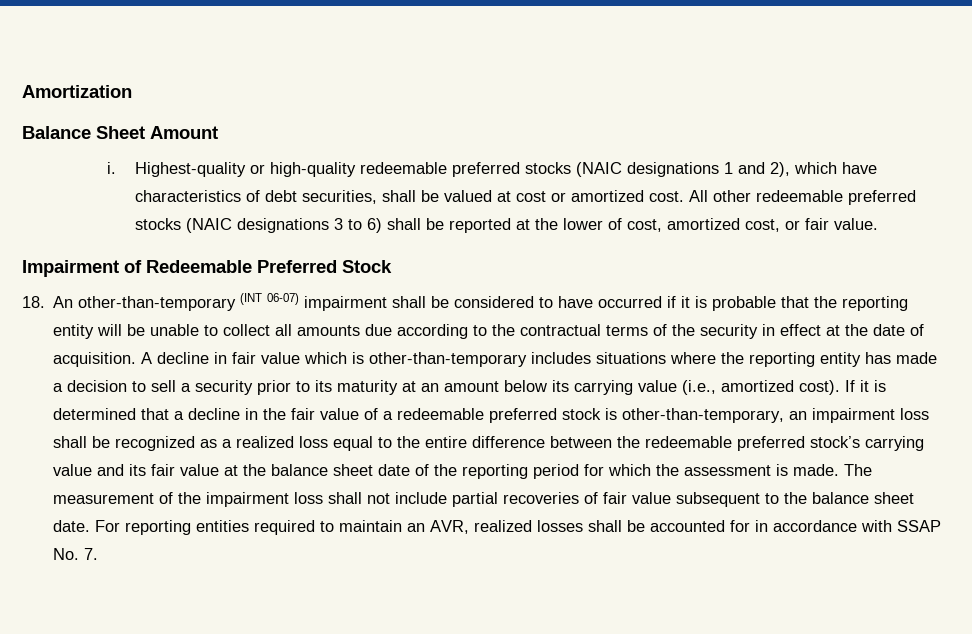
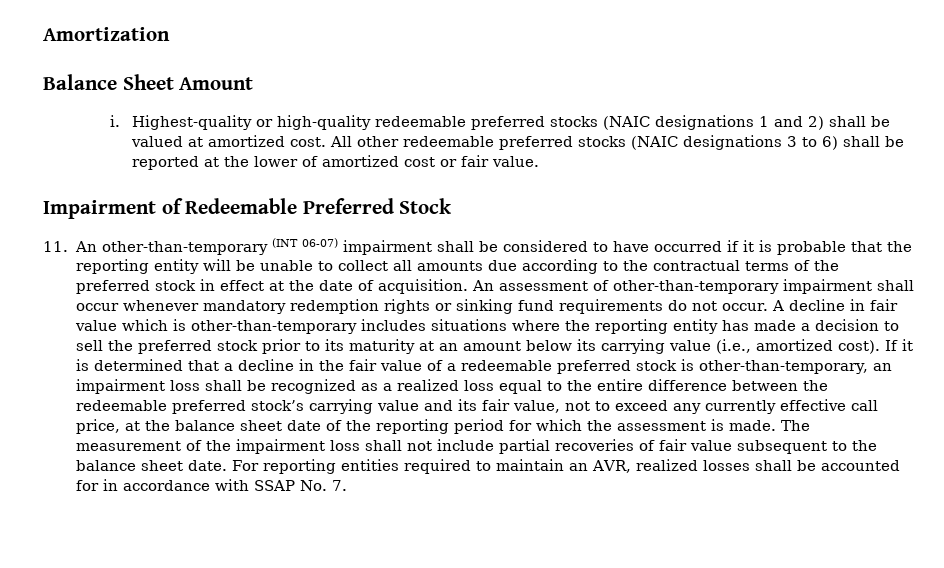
- Highest-quality or high-quality redeemable preferred stocks (NAIC designations 1 and 2), which have characteristics of debt securities, shall be valued at cost or amortized cost.
+ Highest-quality or high-quality redeemable preferred stocks (NAIC designations 1 and 2) shall be valued at amortized cost.
- All other redeemable preferred stocks (NAIC designations 3 to 6) shall be reported at the lower of cost, amortized cost, or fair value.
+ All other redeemable preferred stocks (NAIC designations 3 to 6) shall be reported at the lower of amortized cost or fair value.
- 18. An other-than-temporary (INT 06-07) impairment shall be considered to have occurred if it is probable that the reporting entity will be unable to collect all amounts due according to the contractual terms of the security in effect at the date of acquisition.
+ 11. An other-than-temporary (INT 06-07) impairment shall be considered to have occurred if it is probable that the reporting entity will be unable to collect all amounts due according to the contractual terms of the preferred stock in effect at the date of acquisition.
+ An assessment of other-than-temporary impairment shall occur whenever mandatory redemption rights or sinking fund requirements do not occur.
- A decline in fair value which is other-than-temporary includes situations where the reporting entity has made a decision to sell a security prior to its maturity at an amount below its carrying value (i.e., amortized cost).
+ A decline in fair value which is other-than-temporary includes situations where the reporting entity has made a decision to sell the preferred stock prior to its maturity at an amount below its carrying value (i.e., amortized cost).
- If it is determined that a decline in the fair value of a redeemable preferred stock is other-than-temporary, an impairment loss shall be recognized as a realized loss equal to the entire difference between the redeemable preferred stock’s carrying value and its fair value at the balance sheet date of the reporting period for which the assessment is made.
+ If it is determined that a decline in the fair value of a redeemable preferred stock is other-than-temporary, an impairment loss shall be recognized as a realized loss equal to the entire difference between the redeemable preferred stock’s carrying value and its fair value, not to exceed any currently effective call price, at the balance sheet date of the reporting period for which the assessment is made.

